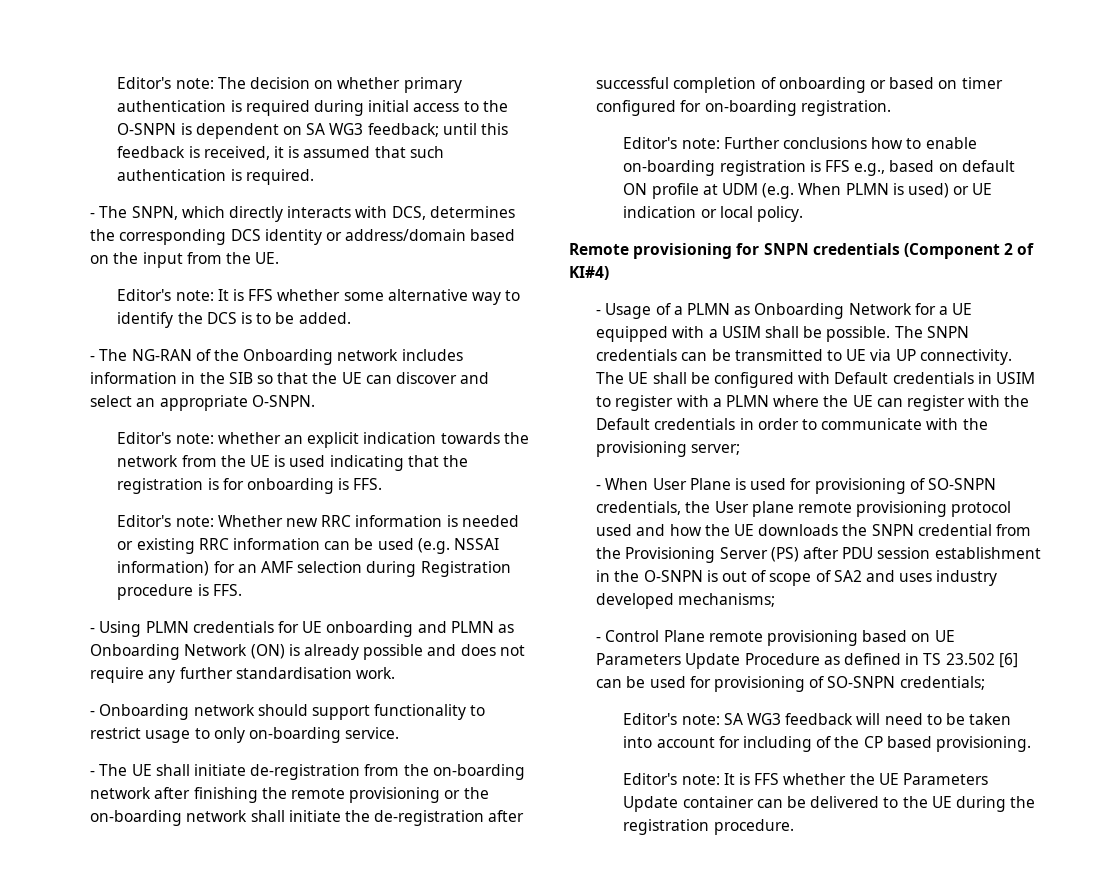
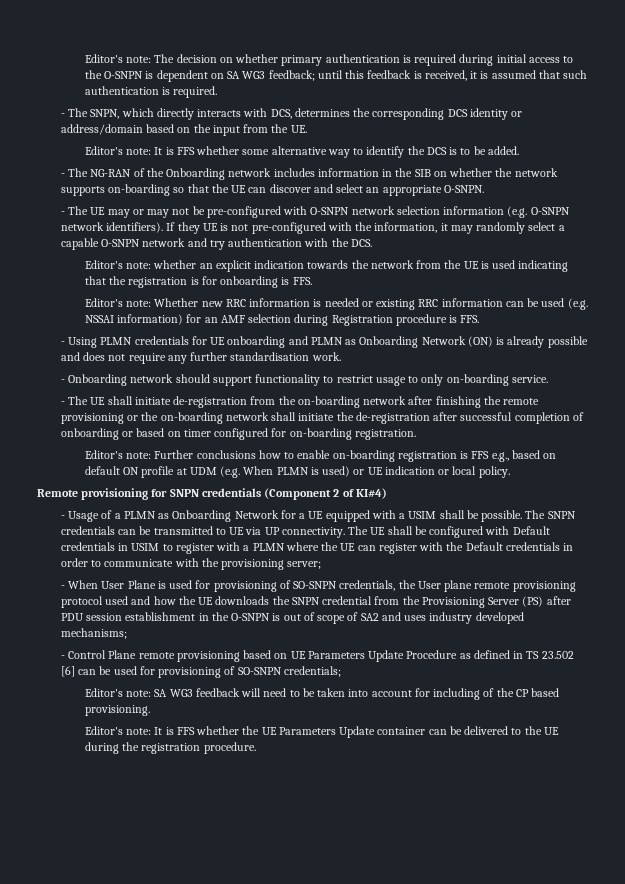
- - The NG-RAN of the Onboarding network includes information in the SIB so that the UE can discover and select an appropriate O-SNPN.
+ - The NG-RAN of the Onboarding network includes information in the SIB on whether the network supports on-boarding so that the UE can discover and select an appropriate O-SNPN.
+ - The UE may or may not be pre-configured with O-SNPN network selection information (e.g. O-SNPN network identifiers). If they UE is not pre-configured with the information, it may randomly select a capable O-SNPN network and try authentication with the DCS.

